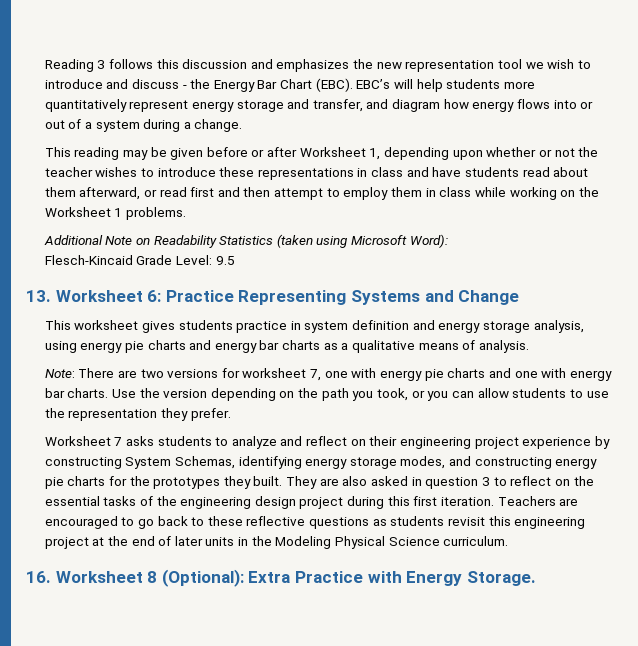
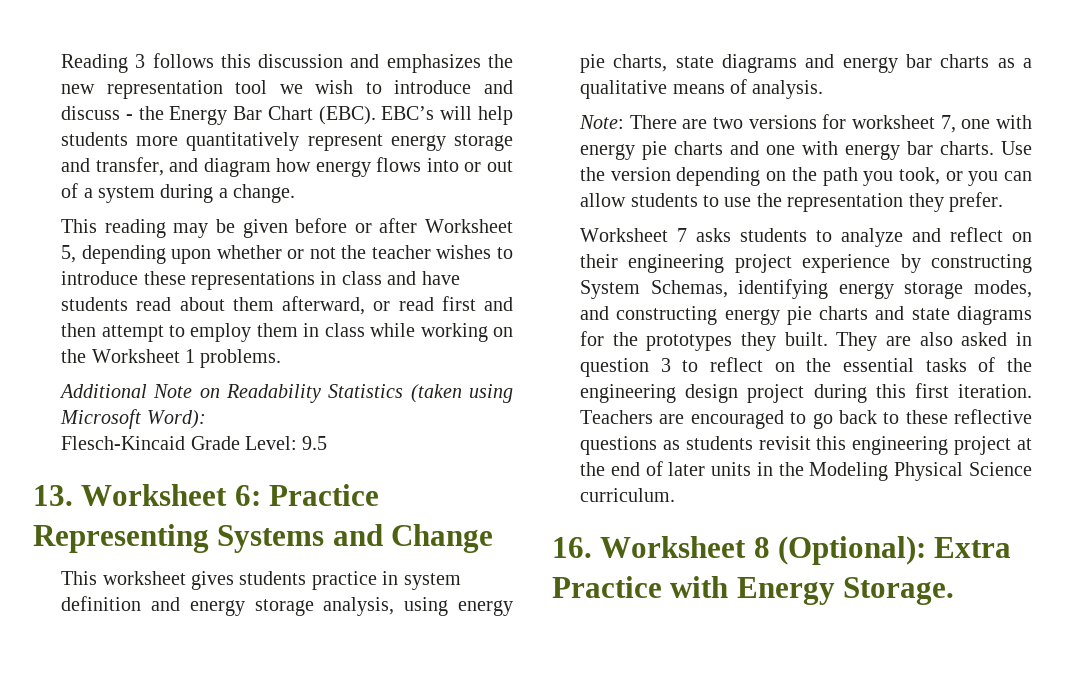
- This reading may be given before or after Worksheet 1, depending upon whether or not the teacher wishes to introduce these representations in class and have students read about them afterward, or read first and then attempt to employ them in class while working on the Worksheet 1 problems.
+ This reading may be given before or after Worksheet 5, depending upon whether or not the teacher wishes to introduce these representations in class and have students read about them afterward, or read first and then attempt to employ them in class while working on the Worksheet 1 problems.
- This worksheet gives students practice in system definition and energy storage analysis, using energy pie charts and energy bar charts as a qualitative means of analysis.
+ This worksheet gives students practice in system definition and energy storage analysis, using energy pie charts, state diagrams and energy bar charts as a qualitative means of analysis.
- Worksheet 7 asks students to analyze and reflect on their engineering project experience by constructing System Schemas, identifying energy storage modes, and constructing energy pie charts for the prototypes they built.
+ Worksheet 7 asks students to analyze and reflect on their engineering project experience by constructing System Schemas, identifying energy storage modes, and constructing energy pie charts and state diagrams for the prototypes they built.

